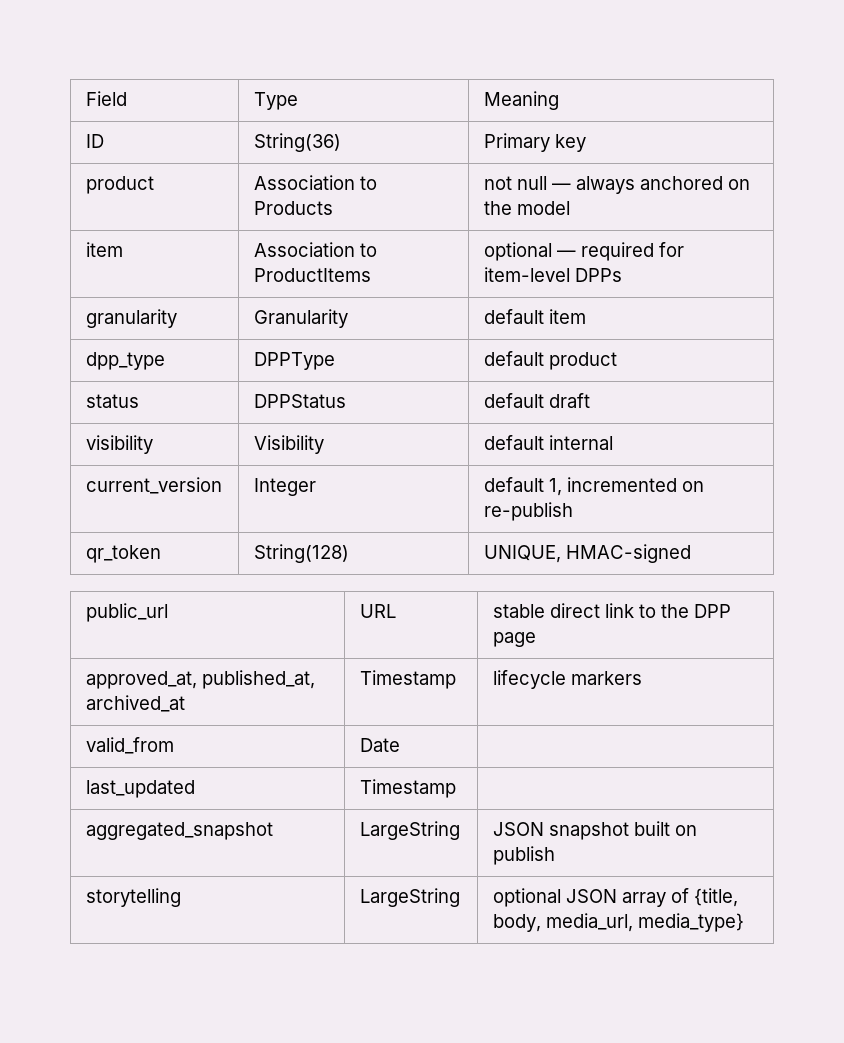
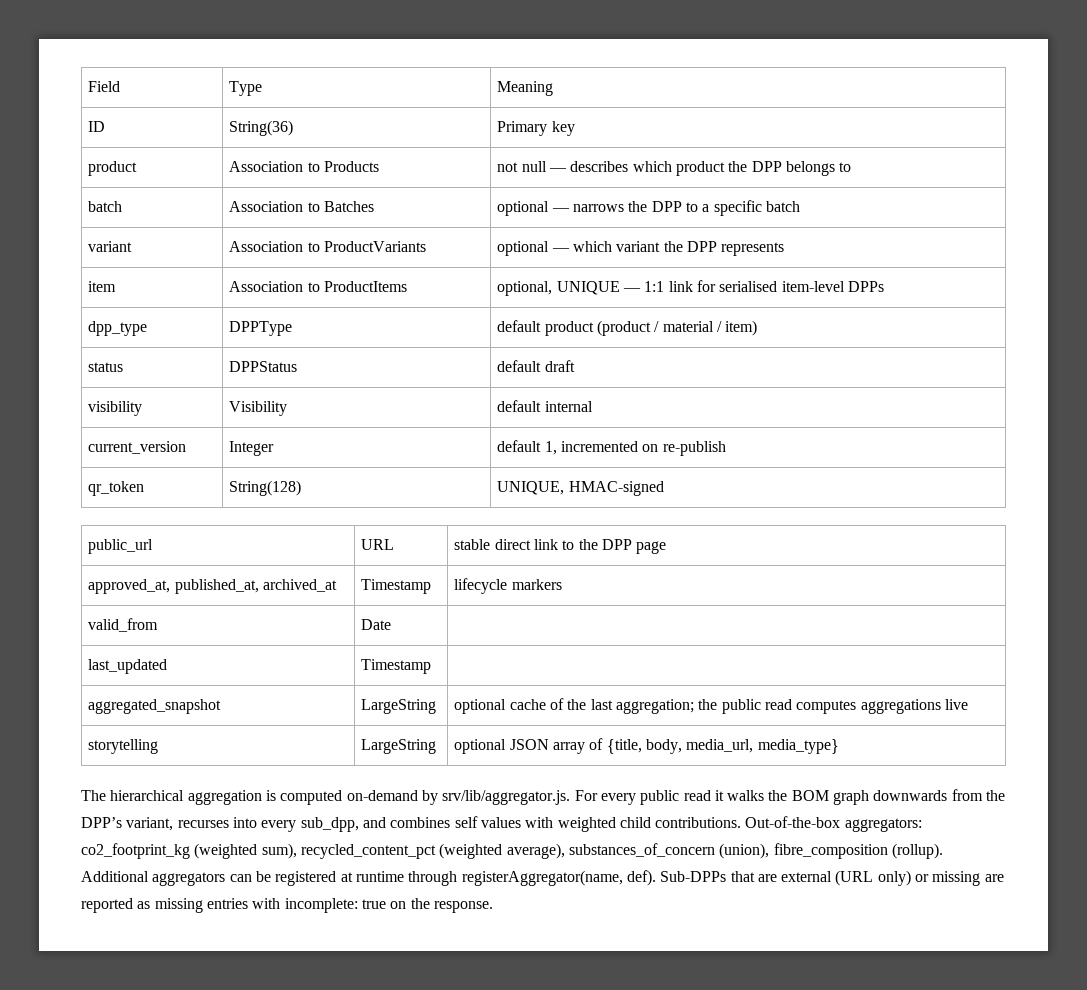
- product | Association to Products | not null — always anchored on the model
- item | Association to ProductItems | optional — required for item-level DPPs
- granularity | Granularity | default item
+ product | Association to Products | not null — describes which product the DPP belongs to
+ batch | Association to Batches | optional — narrows the DPP to a specific batch
+ variant | Association to ProductVariants | optional — which variant the DPP represents
+ item | Association to ProductItems | optional, UNIQUE — 1:1 link for serialised item-level DPPs
- dpp_type | DPPType | default product
+ dpp_type | DPPType | default product (product / material / item)
- aggregated_snapshot | LargeString | JSON snapshot built on publish
+ aggregated_snapshot | LargeString | optional cache of the last aggregation; the public read computes aggregations live
+ The hierarchical aggregation is computed on-demand by srv/lib/aggregator.js. For every public read it walks the BOM graph downwards from the DPP’s variant, recurses into every sub_dpp, and combines self values with weighted child contributions. Out-of-the-box aggregators: co2_footprint_kg (weighted sum), recycled_content_pct (weighted average), substances_of_concern (union), fibre_composition (rollup). Additional aggregators can be registered at runtime through registerAggregator(name, def). Sub-DPPs that are external (URL only) or missing are reported as missing entries with incomplete: true on the response.

